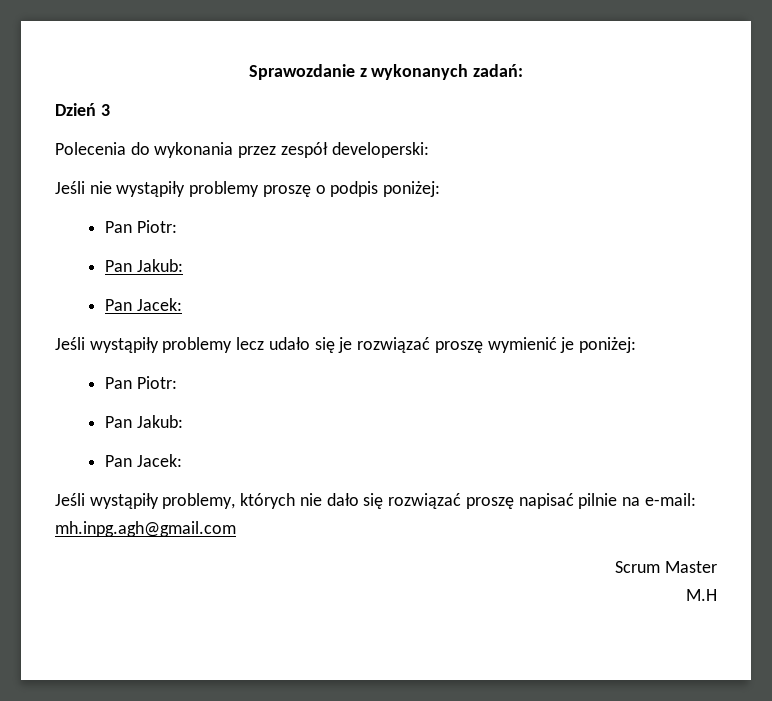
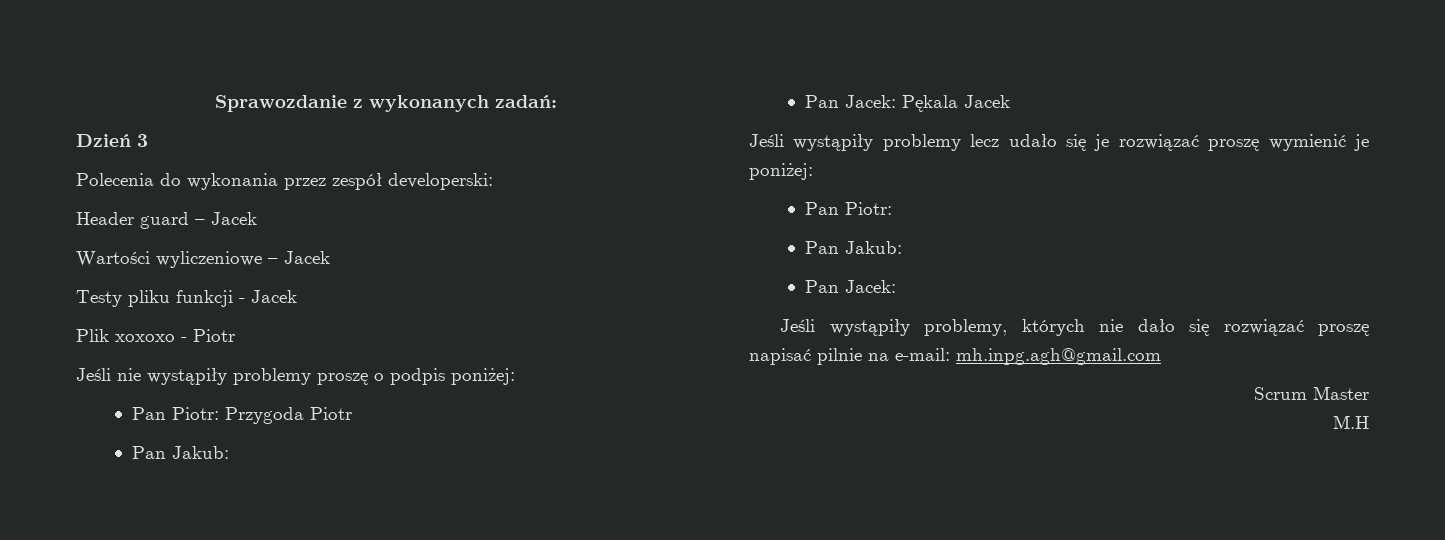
+ Header guard – Jacek
+ Wartości wyliczeniowe – Jacek
+ Testy pliku funkcji - Jacek
+ Plik xoxoxo - Piotr
  Jeśli nie wystąpiły problemy proszę o podpis poniżej:
- Pan Piotr:
+ Pan Piotr: Przygoda Piotr
  Pan Jakub:
- Pan Jacek:
+ Pan Jacek: Pękala Jacek

